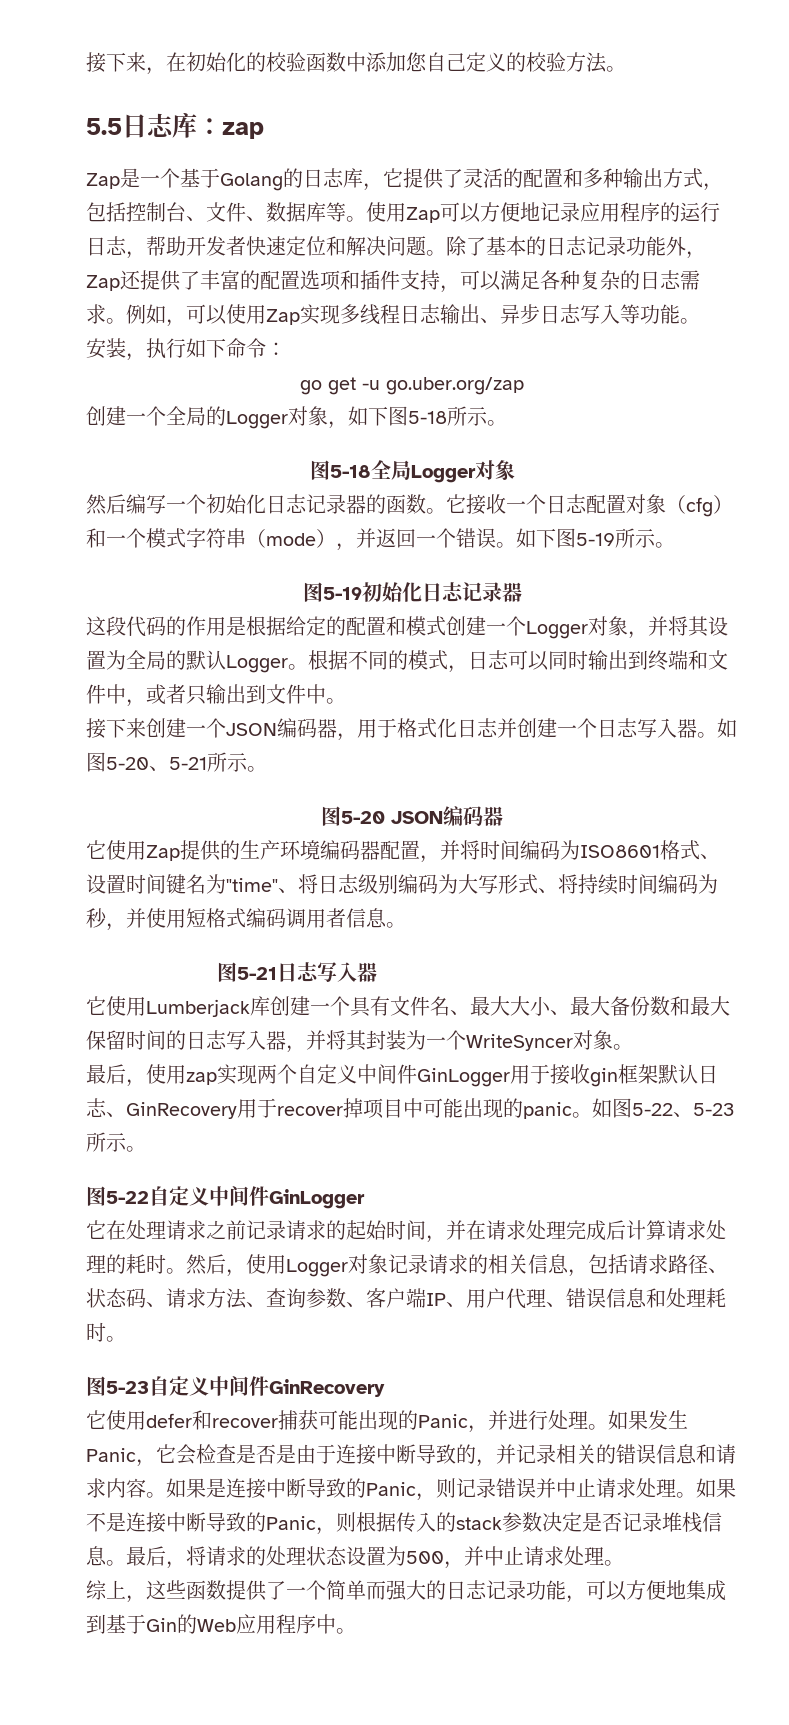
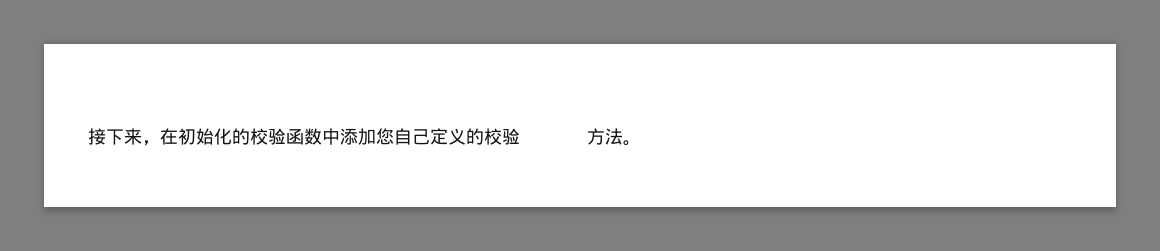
- 5.5日志库：zap
- Zap是一个基于Golang的日志库，它提供了灵活的配置和多种输出方式，包括控制台、文件、数据库等。使用Zap可以方便地记录应用程序的运行日志，帮助开发者快速定位和解决问题。除了基本的日志记录功能外，Zap还提供了丰富的配置选项和插件支持，可以满足各种复杂的日志需求。例如，可以使用Zap实现多线程日志输出、异步日志写入等功能。
- 安装，执行如下命令：
- go get -u go.uber.org/zap
- 创建一个全局的Logger对象，如下图5-18所示。
- 图5-18全局Logger对象
- 然后编写一个初始化日志记录器的函数。它接收一个日志配置对象（cfg）和一个模式字符串（mode），并返回一个错误。如下图5-19所示。
- 图5-19初始化日志记录器
- 这段代码的作用是根据给定的配置和模式创建一个Logger对象，并将其设置为全局的默认Logger。根据不同的模式，日志可以同时输出到终端和文件中，或者只输出到文件中。
- 接下来创建一个JSON编码器，用于格式化日志并创建一个日志写入器。如图5-20、5-21所示。
- 图5-20 JSON编码器
- 它使用Zap提供的生产环境编码器配置，并将时间编码为ISO8601格式、设置时间键名为"time"、将日志级别编码为大写形式、将持续时间编码为秒，并使用短格式编码调用者信息。
- 图5-21日志写入器
- 它使用Lumberjack库创建一个具有文件名、最大大小、最大备份数和最大保留时间的日志写入器，并将其封装为一个WriteSyncer对象。
- 最后，使用zap实现两个自定义中间件GinLogger用于接收gin框架默认日志、GinRecovery用于recover掉项目中可能出现的panic。如图5-22、5-23所示。
- 图5-22自定义中间件GinLogger
- 它在处理请求之前记录请求的起始时间，并在请求处理完成后计算请求处理的耗时。然后，使用Logger对象记录请求的相关信息，包括请求路径、状态码、请求方法、查询参数、客户端IP、用户代理、错误信息和处理耗时。
- 图5-23自定义中间件GinRecovery
- 它使用defer和recover捕获可能出现的Panic，并进行处理。如果发生Panic，它会检查是否是由于连接中断导致的，并记录相关的错误信息和请求内容。如果是连接中断导致的Panic，则记录错误并中止请求处理。如果不是连接中断导致的Panic，则根据传入的stack参数决定是否记录堆栈信息。最后，将请求的处理状态设置为500，并中止请求处理。
- 综上，这些函数提供了一个简单而强大的日志记录功能，可以方便地集成到基于Gin的Web应用程序中。

